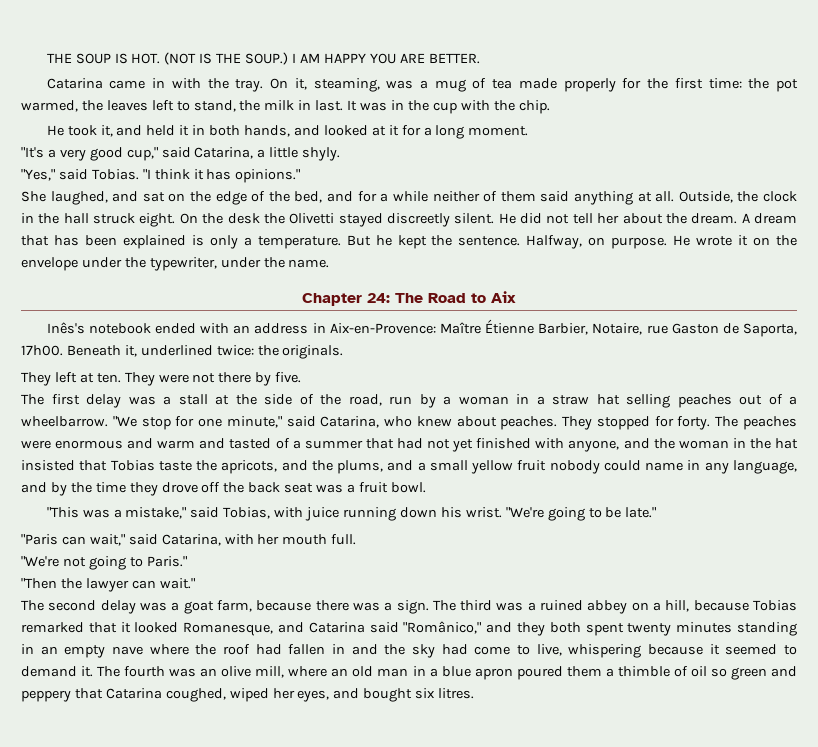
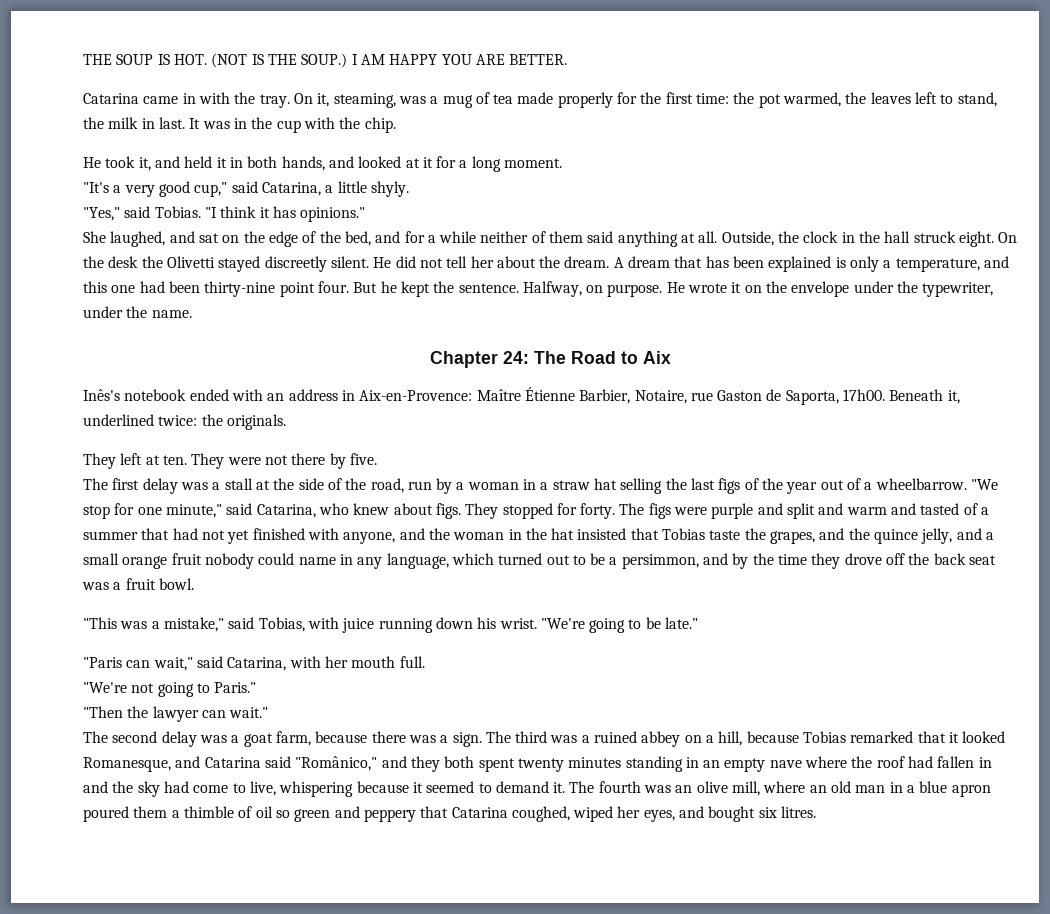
- A dream that has been explained is only a temperature.
+ A dream that has been explained is only a temperature, and this one had been thirty-nine point four.
- The first delay was a stall at the side of the road, run by a woman in a straw hat selling peaches out of a wheelbarrow.
+ The first delay was a stall at the side of the road, run by a woman in a straw hat selling the last figs of the year out of a wheelbarrow.
- "We stop for one minute," said Catarina, who knew about peaches. They stopped for forty.
+ "We stop for one minute," said Catarina, who knew about figs. They stopped for forty.
- The peaches were enormous and warm and tasted of a summer that had not yet finished with anyone, and the woman in the hat insisted that Tobias taste the apricots, and the plums, and a small yellow fruit nobody could name in any language, and by the time they drove off the back seat was a fruit bowl.
+ The figs were purple and split and warm and tasted of a summer that had not yet finished with anyone, and the woman in the hat insisted that Tobias taste the grapes, and the quince jelly, and a small orange fruit nobody could name in any language, which turned out to be a persimmon, and by the time they drove off the back seat was a fruit bowl.

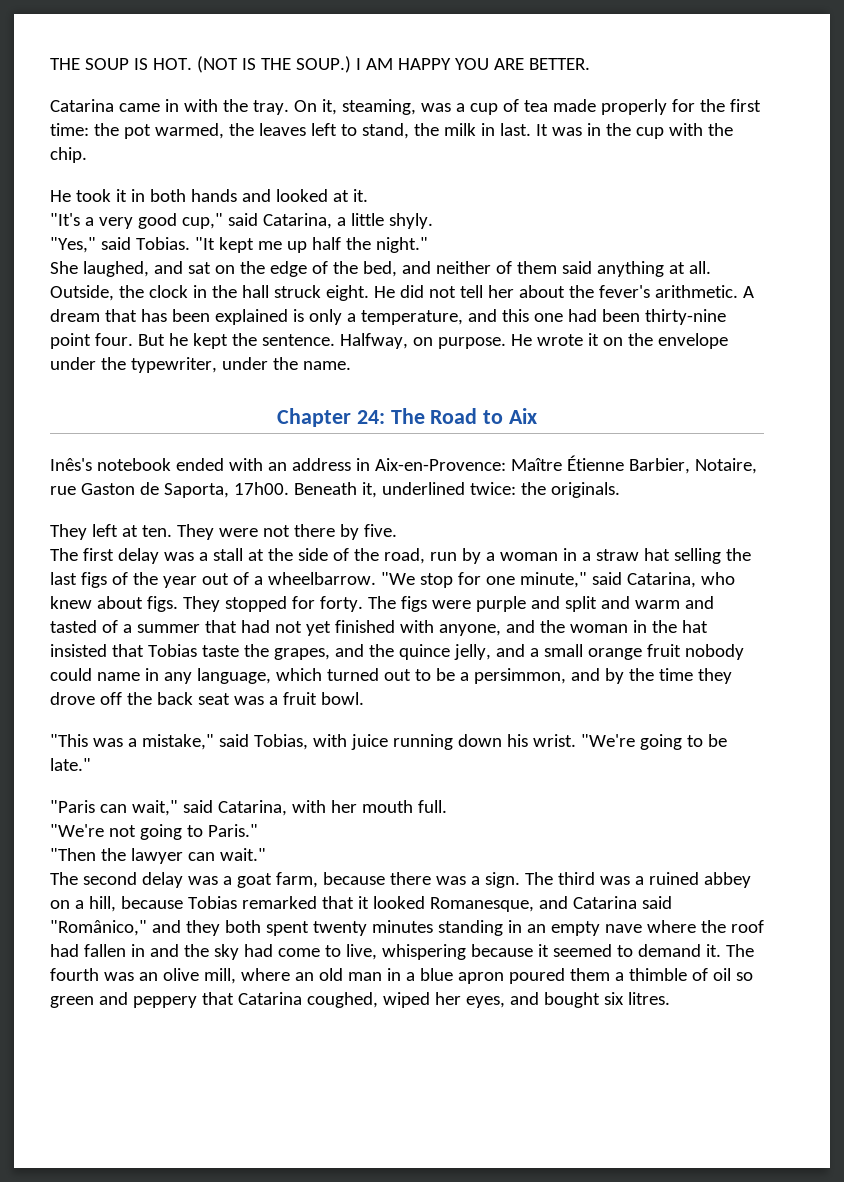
- On it, steaming, was a mug of tea made properly for the first time: the pot warmed, the leaves left to stand, the milk in last.
+ On it, steaming, was a cup of tea made properly for the first time: the pot warmed, the leaves left to stand, the milk in last.
- He took it, and held it in both hands, and looked at it for a long moment.
+ He took it in both hands and looked at it.
- "I think it has opinions."
+ "It kept me up half the night."
- She laughed, and sat on the edge of the bed, and for a while neither of them said anything at all.
+ She laughed, and sat on the edge of the bed, and neither of them said anything at all.
- On the desk the Olivetti stayed discreetly silent.
- He did not tell her about the dream.
+ He did not tell her about the fever's arithmetic.

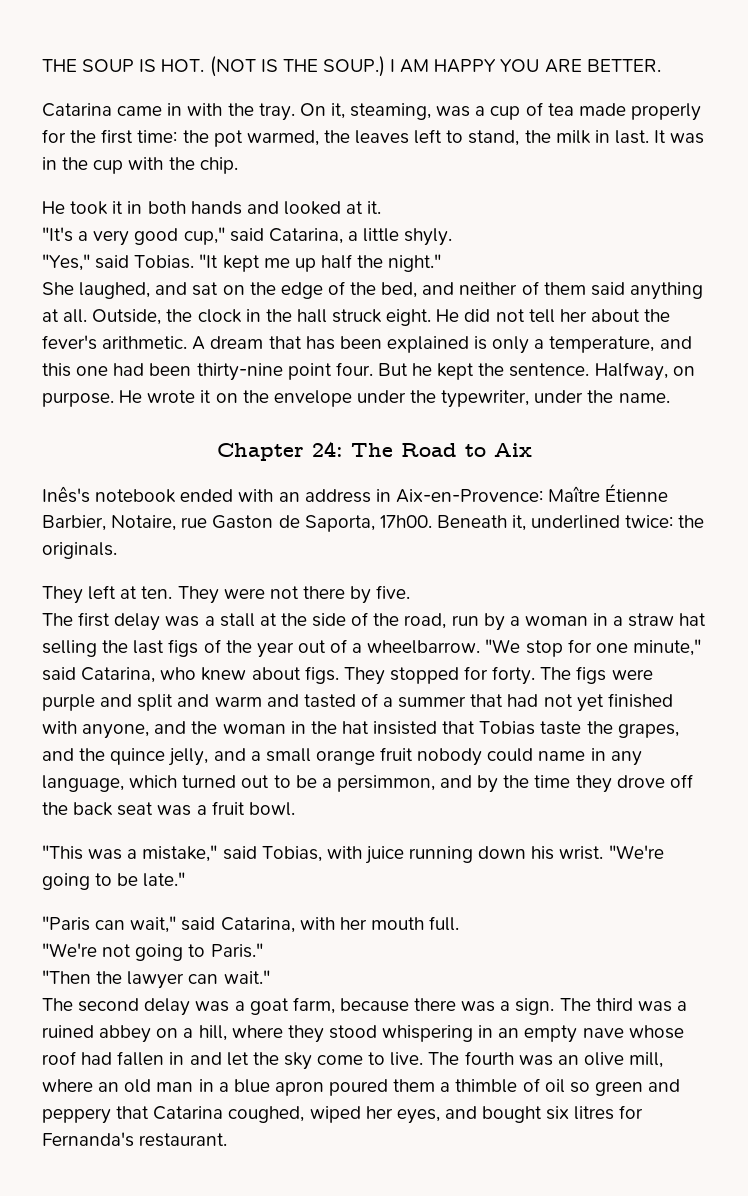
- The third was a ruined abbey on a hill, because Tobias remarked that it looked Romanesque, and Catarina said "Românico," and they both spent twenty minutes standing in an empty nave where the roof had fallen in and the sky had come to live, whispering because it seemed to demand it.
+ The third was a ruined abbey on a hill, where they stood whispering in an empty nave whose roof had fallen in and let the sky come to live.
- The fourth was an olive mill, where an old man in a blue apron poured them a thimble of oil so green and peppery that Catarina coughed, wiped her eyes, and bought six litres.
+ The fourth was an olive mill, where an old man in a blue apron poured them a thimble of oil so green and peppery that Catarina coughed, wiped her eyes, and bought six litres for Fernanda's restaurant.

